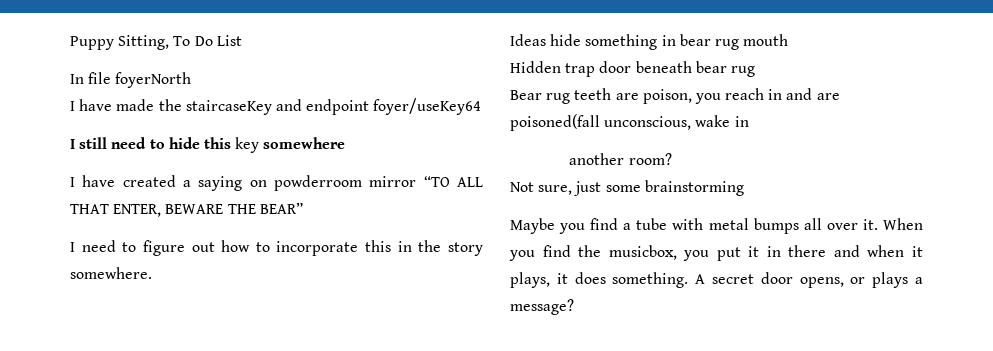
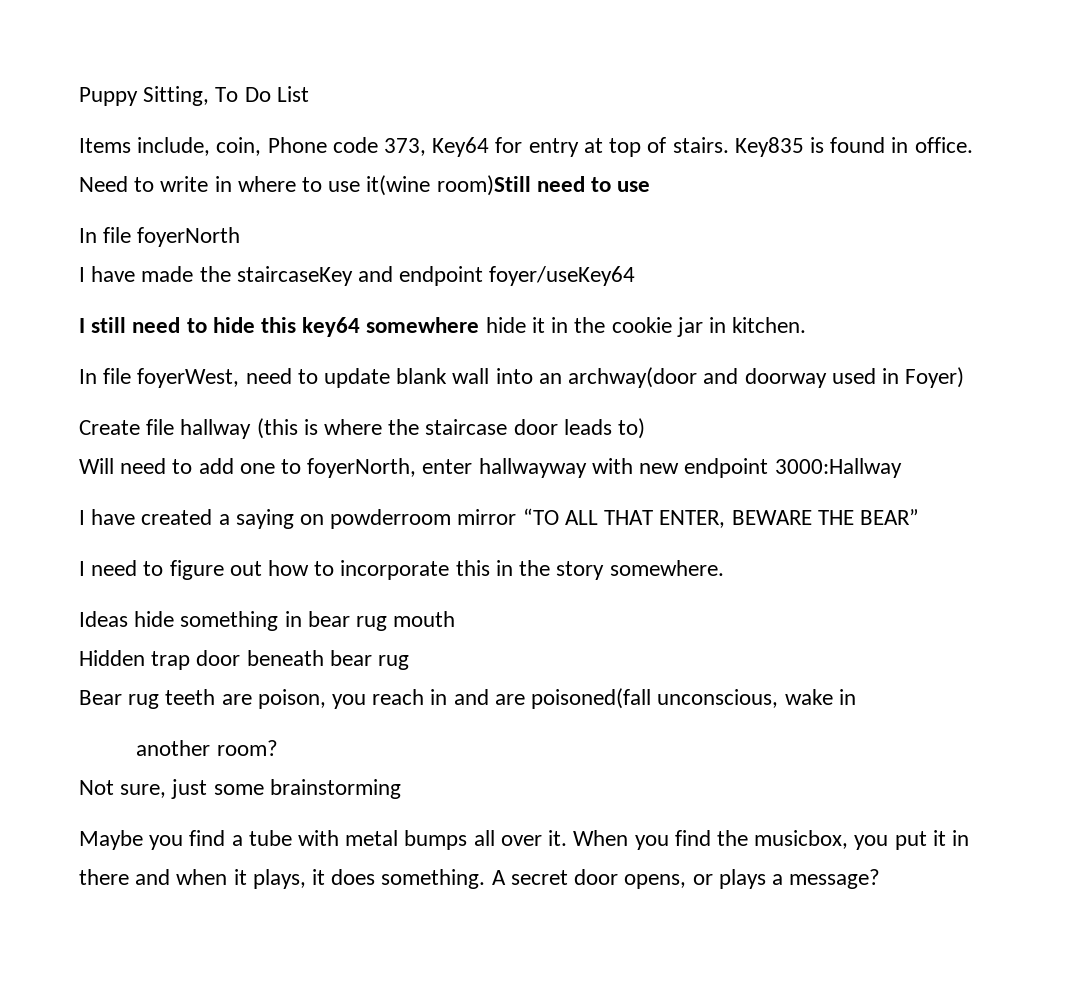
+ Items include, coin, Phone code 373, Key64 for entry at top of stairs. Key835 is found in office. Need to write in where to use it(wine room)Still need to use
- I still need to hide this key somewhere
+ I still need to hide this key64 somewhere hide it in the cookie jar in kitchen.
+ In file foyerWest, need to update blank wall into an archway(door and doorway used in Foyer)
+ Create file hallway (this is where the staircase door leads to)
+ Will need to add one to foyerNorth, enter hallwayway with new endpoint 3000:Hallway

